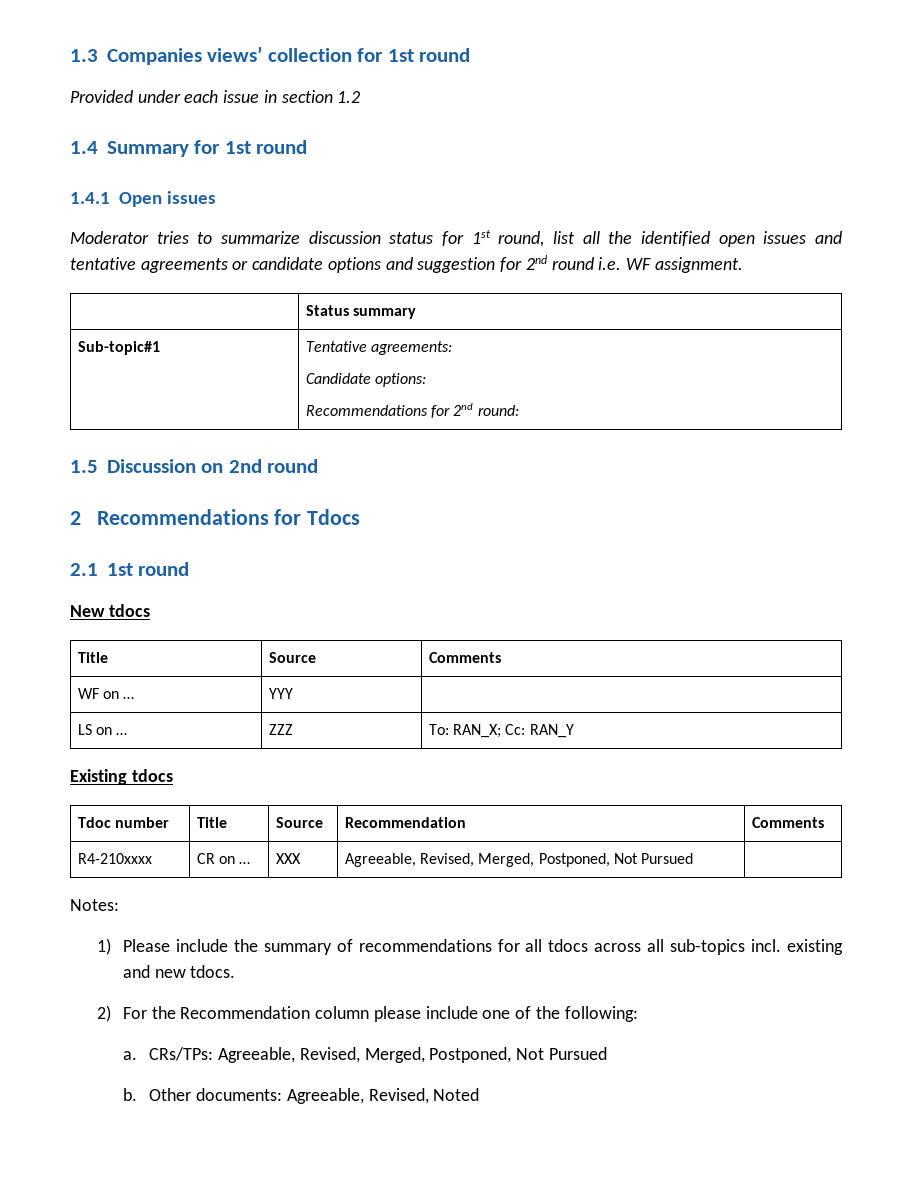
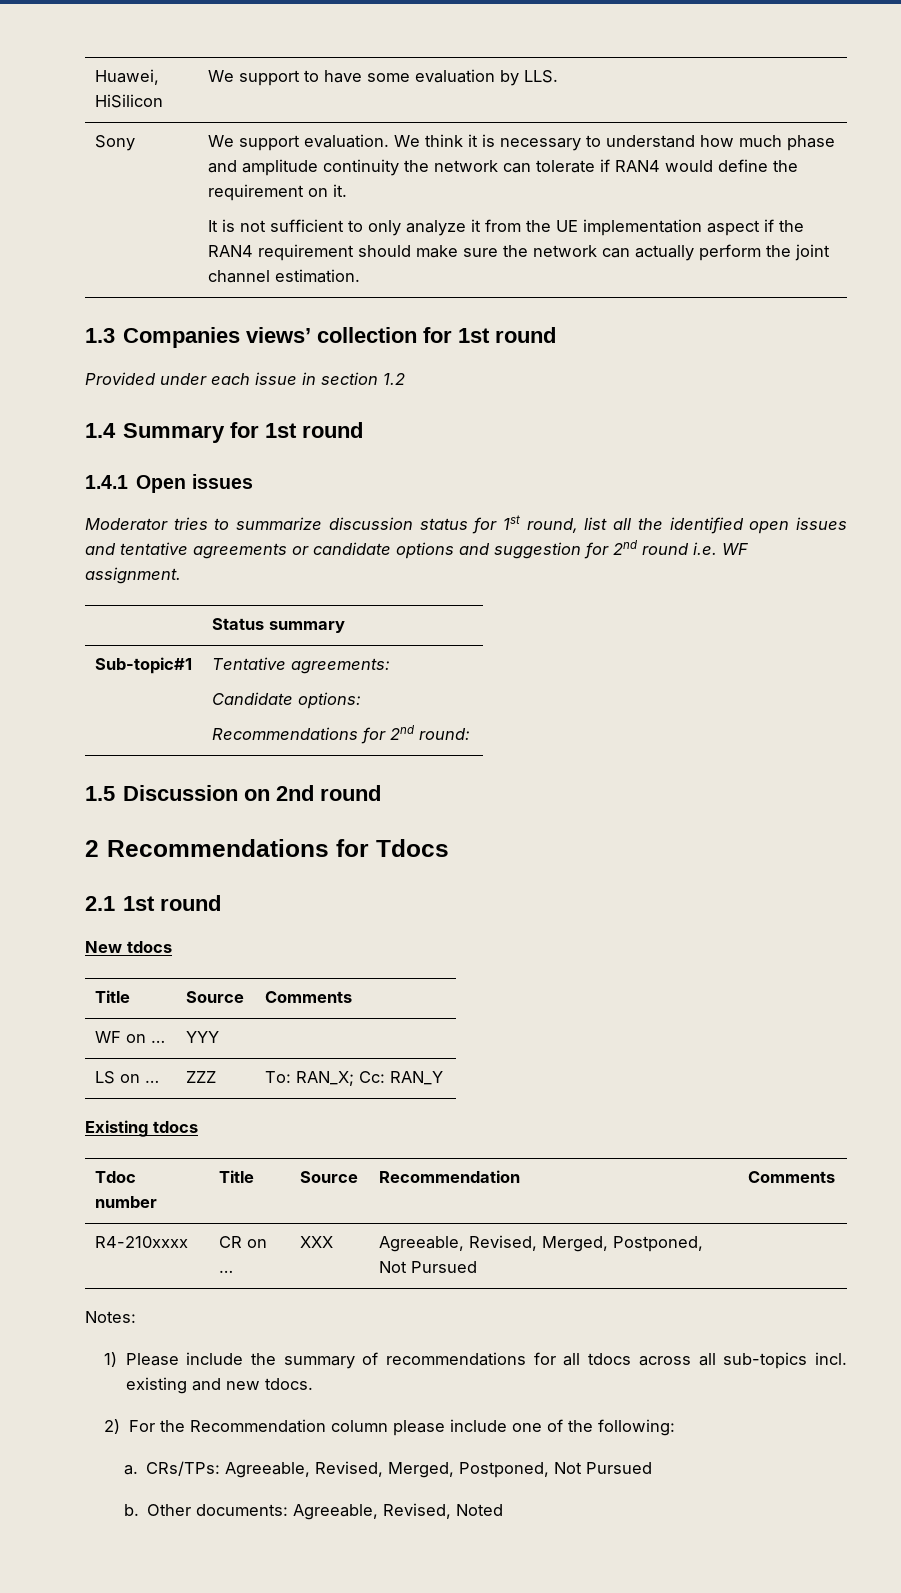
+ Huawei, HiSilicon | We support to have some evaluation by LLS.
+ Sony | We support evaluation. We think it is necessary to understand how much phase and amplitude continuity the network can tolerate if RAN4 would define the requirement on it.
+ It is not sufficient to only analyze it from the UE implementation aspect if the RAN4 requirement should make sure the network can actually perform the joint channel estimation.

